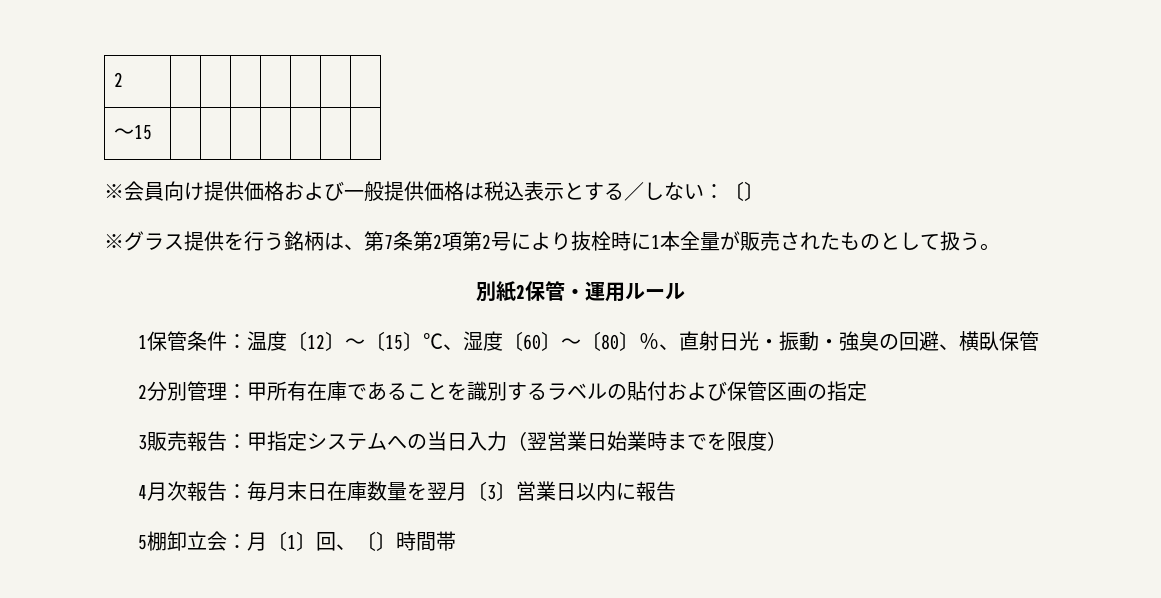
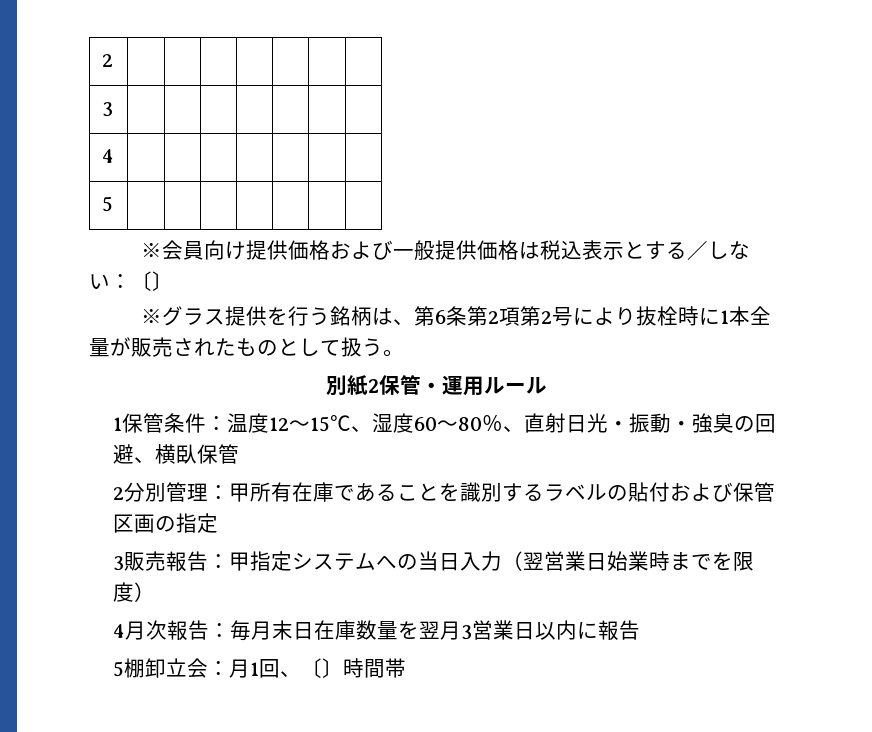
- 〜15 | | | | | | |
+ 3 | | | | | | |
+ 4 | | | | | | |
+ 5 | | | | | | |
- ※グラス提供を行う銘柄は、第7条第2項第2号により抜栓時に1本全量が販売されたものとして扱う。
+ ※グラス提供を行う銘柄は、第6条第2項第2号により抜栓時に1本全量が販売されたものとして扱う。
- 1保管条件：温度〔12〕～〔15〕℃、湿度〔60〕～〔80〕％、直射日光・振動・強臭の回避、横臥保管
+ 1保管条件：温度12～15℃、湿度60～80％、直射日光・振動・強臭の回避、横臥保管
- 4月次報告：毎月末日在庫数量を翌月〔3〕営業日以内に報告
+ 4月次報告：毎月末日在庫数量を翌月3営業日以内に報告
- 5棚卸立会：月〔1〕回、〔〕時間帯
+ 5棚卸立会：月1回、〔〕時間帯

